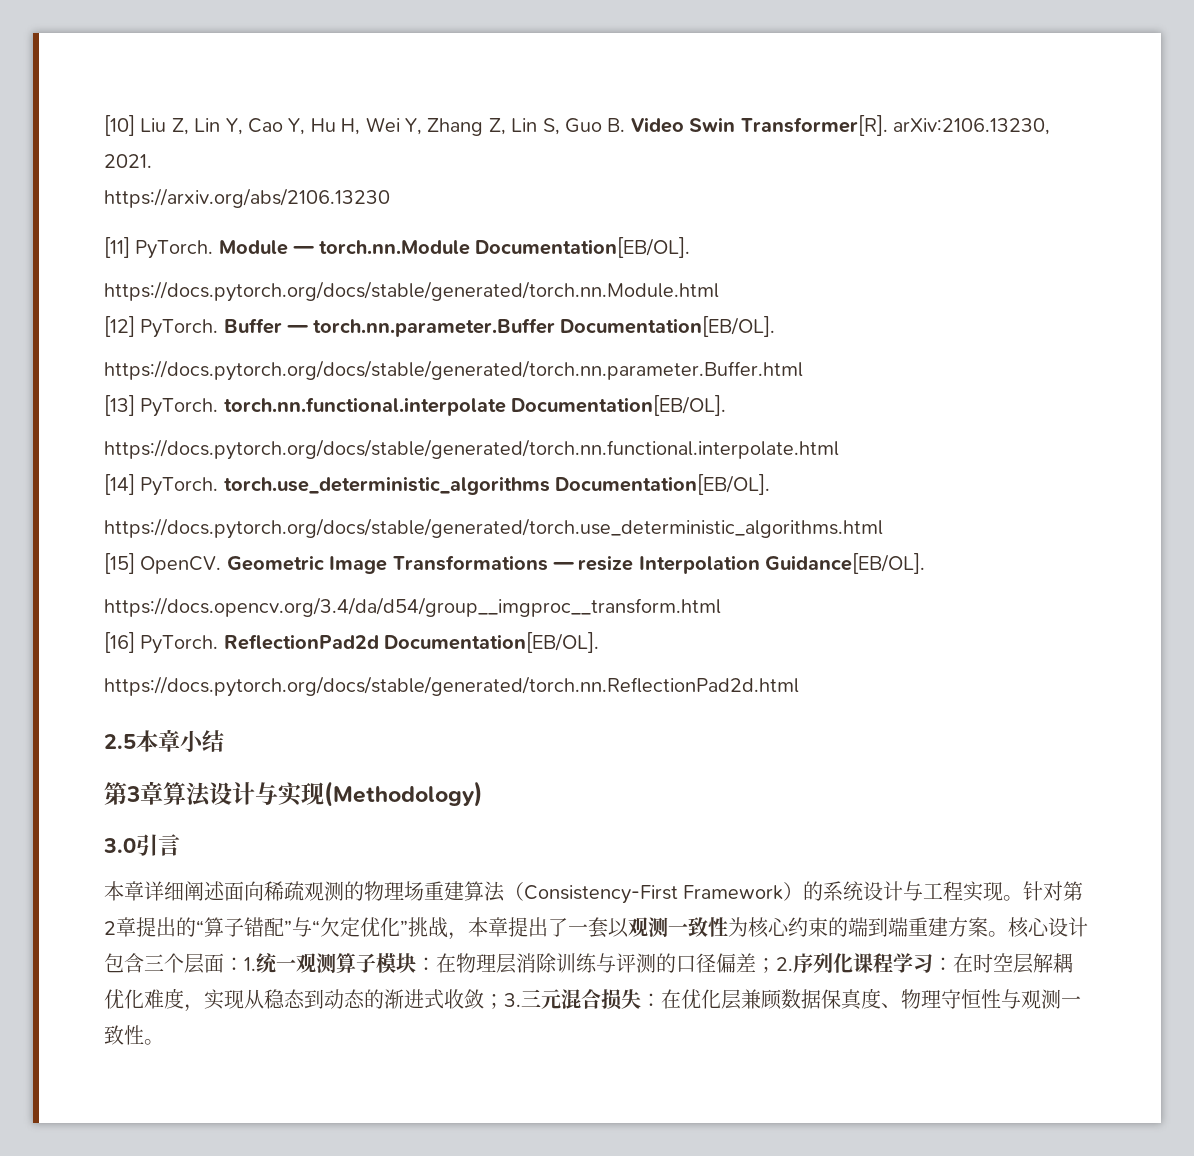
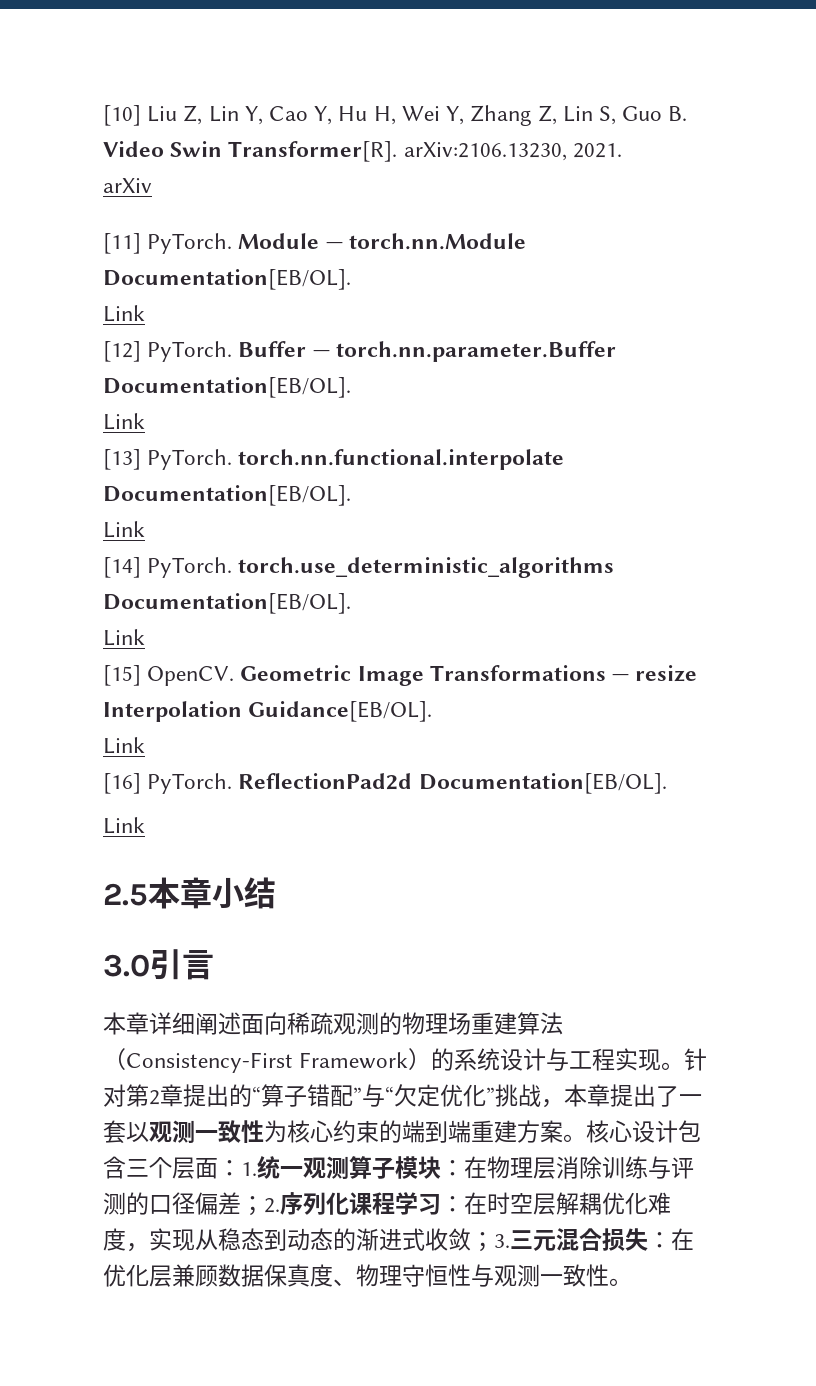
- https://arxiv.org/abs/2106.13230
+ arXiv
  Module — torch.nn.Module Documentation[EB/OL].
- https://docs.pytorch.org/docs/stable/generated/torch.nn.Module.html
+ Link
  Buffer — torch.nn.parameter.Buffer Documentation[EB/OL].
- https://docs.pytorch.org/docs/stable/generated/torch.nn.parameter.Buffer.html
+ Link
  [13] PyTorch. torch.nn.functional.interpolate Documentation[EB/OL].
- https://docs.pytorch.org/docs/stable/generated/torch.nn.functional.interpolate.html
+ Link
  [14] PyTorch. torch.use_deterministic_algorithms Documentation[EB/OL].
- https://docs.pytorch.org/docs/stable/generated/torch.use_deterministic_algorithms.html
+ Link
  Geometric Image Transformations — resize Interpolation Guidance[EB/OL].
- https://docs.opencv.org/3.4/da/d54/group__imgproc__transform.html
+ Link
  ReflectionPad2d Documentation[EB/OL].
- https://docs.pytorch.org/docs/stable/generated/torch.nn.ReflectionPad2d.html
+ Link
- 第3章算法设计与实现(Methodology)

